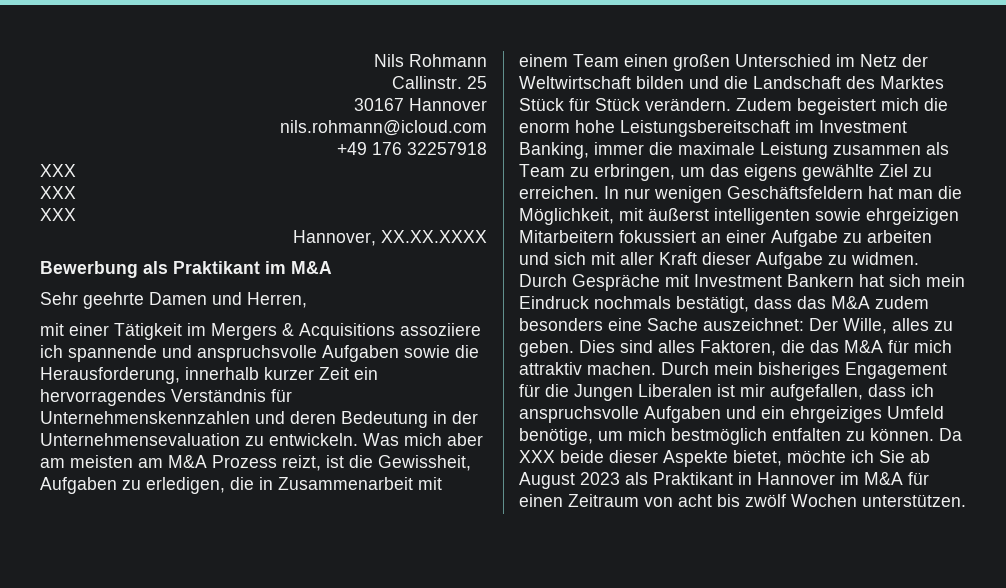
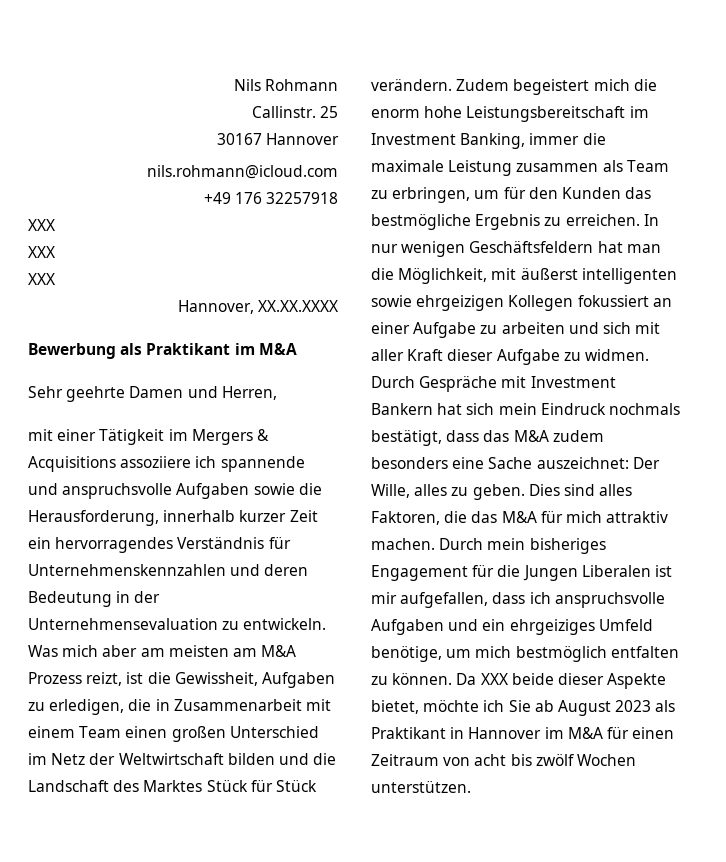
- Zudem begeistert mich die enorm hohe Leistungsbereitschaft im Investment Banking, immer die maximale Leistung zusammen als Team zu erbringen, um das eigens gewählte Ziel zu erreichen.
+ Zudem begeistert mich die enorm hohe Leistungsbereitschaft im Investment Banking, immer die maximale Leistung zusammen als Team zu erbringen, um für den Kunden das bestmögliche Ergebnis zu erreichen.
- In nur wenigen Geschäftsfeldern hat man die Möglichkeit, mit äußerst intelligenten sowie ehrgeizigen Mitarbeitern fokussiert an einer Aufgabe zu arbeiten und sich mit aller Kraft dieser Aufgabe zu widmen.
+ In nur wenigen Geschäftsfeldern hat man die Möglichkeit, mit äußerst intelligenten sowie ehrgeizigen Kollegen fokussiert an einer Aufgabe zu arbeiten und sich mit aller Kraft dieser Aufgabe zu widmen.

